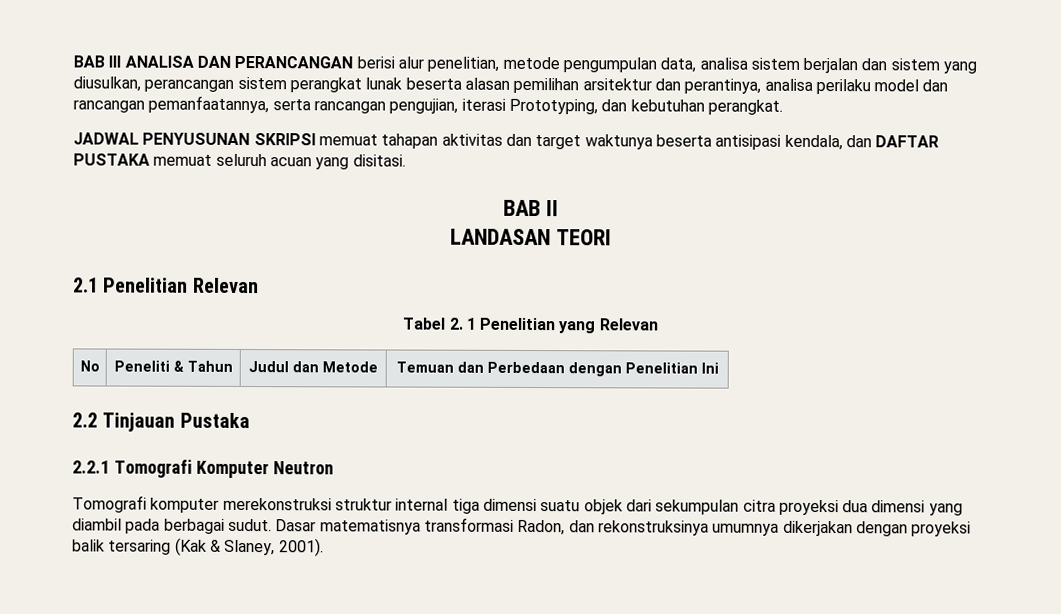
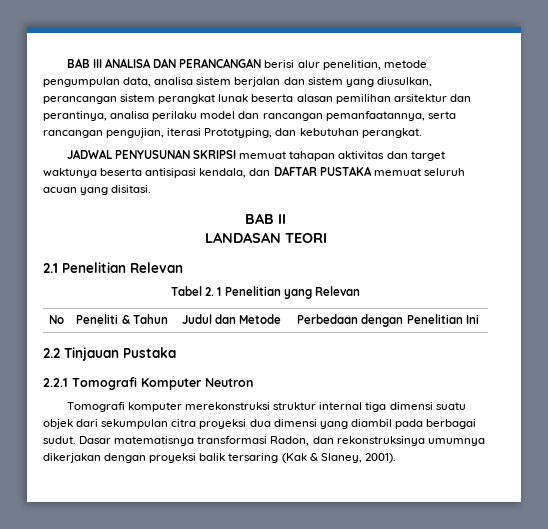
- No | Peneliti & Tahun | Judul dan Metode | Temuan dan Perbedaan dengan Penelitian Ini
+ No | Peneliti & Tahun | Judul dan Metode | Perbedaan dengan Penelitian Ini

